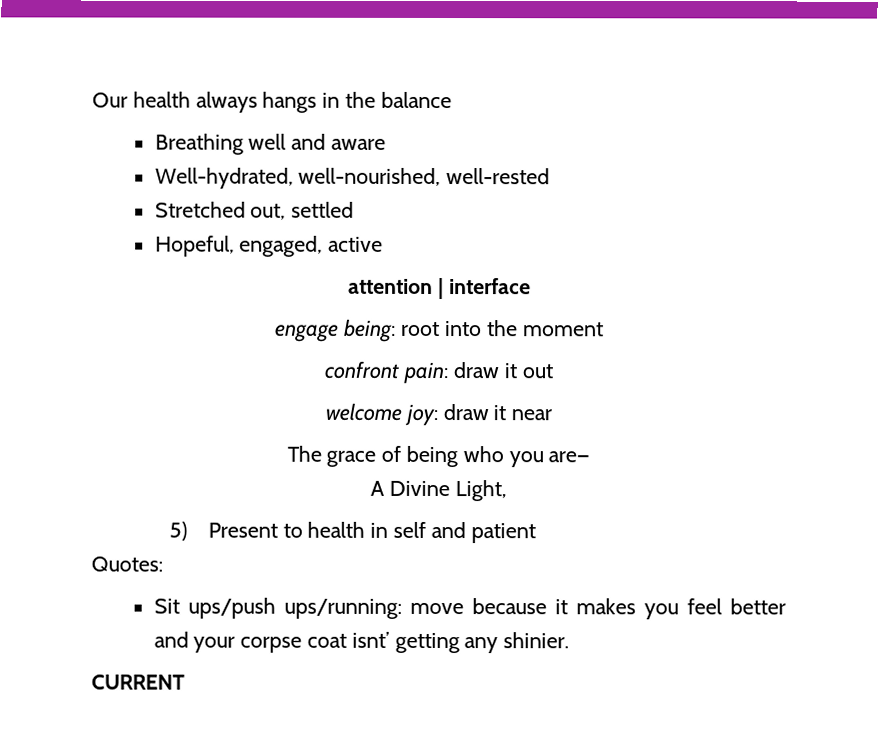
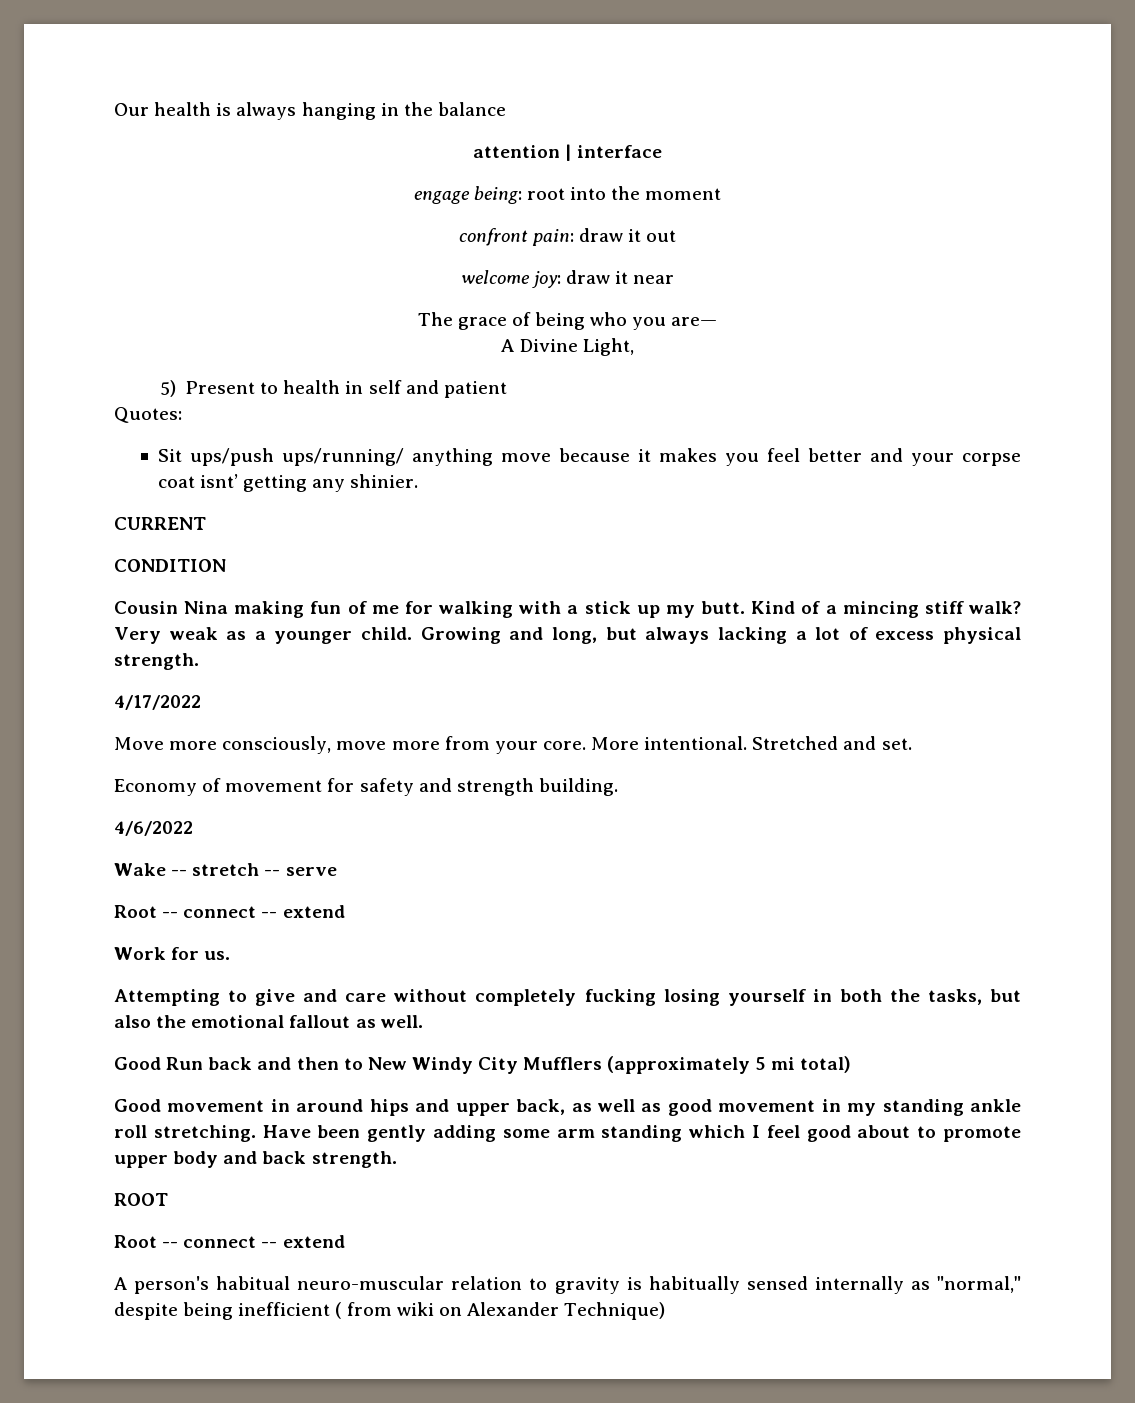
- Our health always hangs in the balance
+ Our health is always hanging in the balance
- Breathing well and aware
- Well-hydrated, well-nourished, well-rested
- Stretched out, settled
- Hopeful, engaged, active
- Sit ups/push ups/running: move because it makes you feel better and your corpse coat isnt’ getting any shinier.
+ Sit ups/push ups/running/ anything move because it makes you feel better and your corpse coat isnt’ getting any shinier.
+ CONDITION
+ Cousin Nina making fun of me for walking with a stick up my butt. Kind of a mincing stiff walk? Very weak as a younger child. Growing and long, but always lacking a lot of excess physical strength.
+ 4/17/2022
+ Move more consciously, move more from your core. More intentional. Stretched and set.
+ Economy of movement for safety and strength building.
+ 4/6/2022
+ Wake -- stretch -- serve
+ Root -- connect -- extend
+ Work for us.
+ Attempting to give and care without completely fucking losing yourself in both the tasks, but also the emotional fallout as well.
+ Good Run back and then to New Windy City Mufflers (approximately 5 mi total)
+ Good movement in around hips and upper back, as well as good movement in my standing ankle roll stretching. Have been gently adding some arm standing which I feel good about to promote upper body and back strength.
+ ROOT
+ Root -- connect -- extend
+ A person's habitual neuro-muscular relation to gravity is habitually sensed internally as "normal," despite being inefficient ( from wiki on Alexander Technique)

